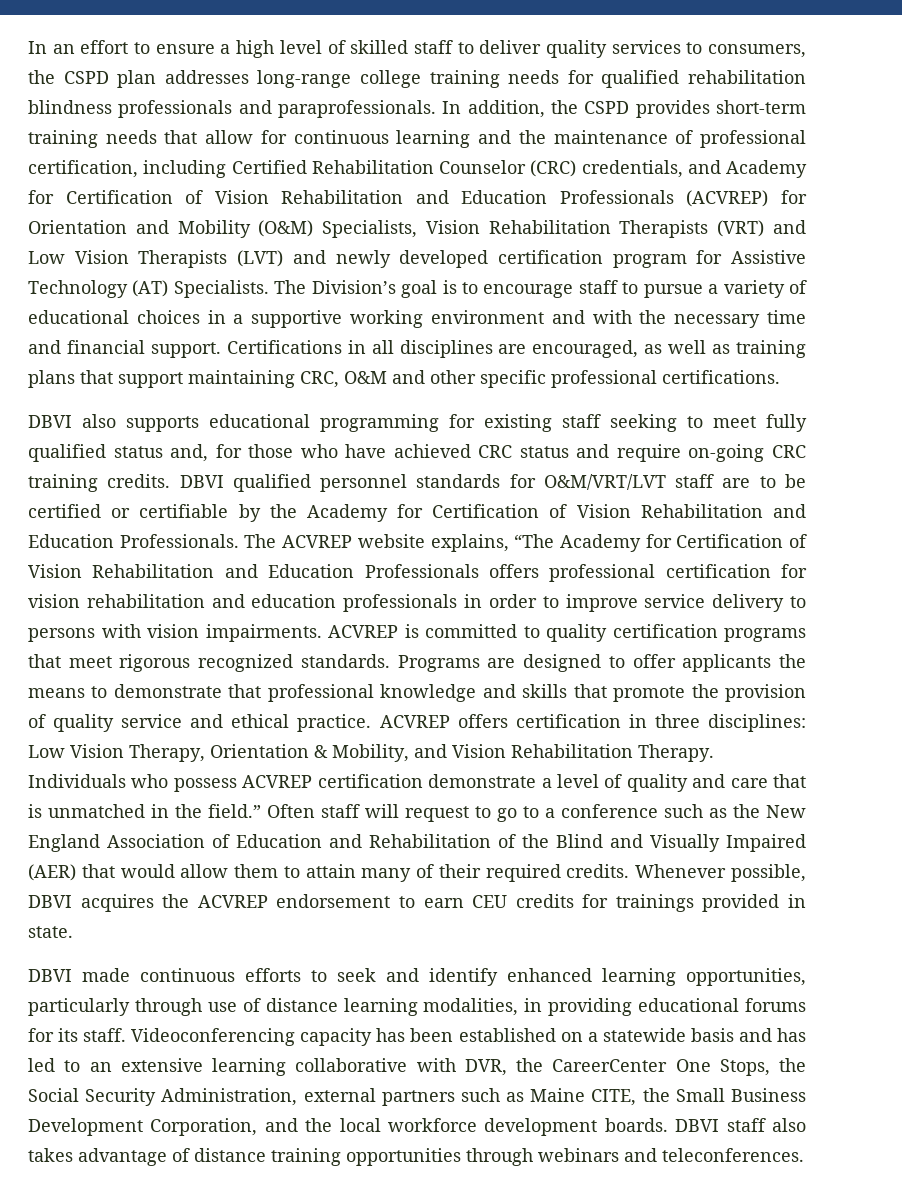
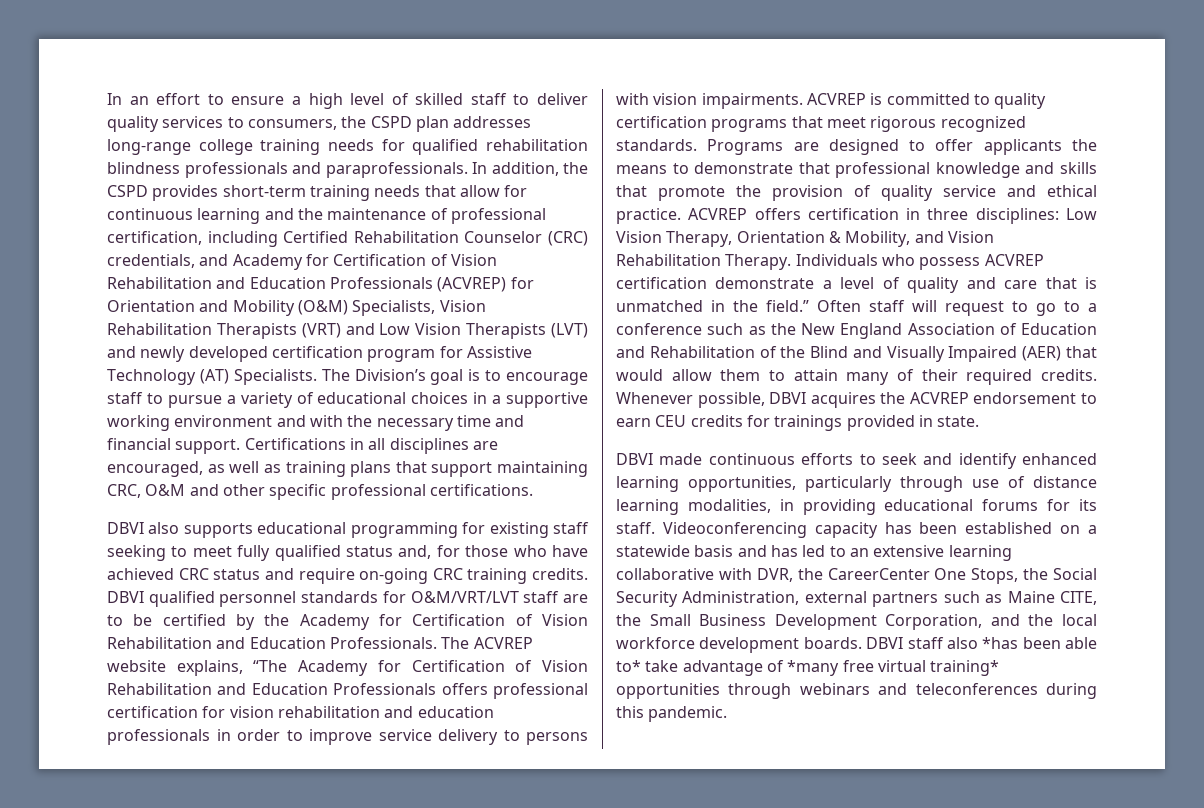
- DBVI qualified personnel standards for O&M/VRT/LVT staff are to be certified or certifiable by the Academy for Certification of Vision Rehabilitation and Education Professionals.
+ DBVI qualified personnel standards for O&M/VRT/LVT staff are to be certified by the Academy for Certification of Vision Rehabilitation and Education Professionals.
- DBVI staff also takes advantage of distance training opportunities through webinars and teleconferences.
+ DBVI staff also *has been able to* take advantage of *many free virtual training* opportunities through webinars and teleconferences during this pandemic.

